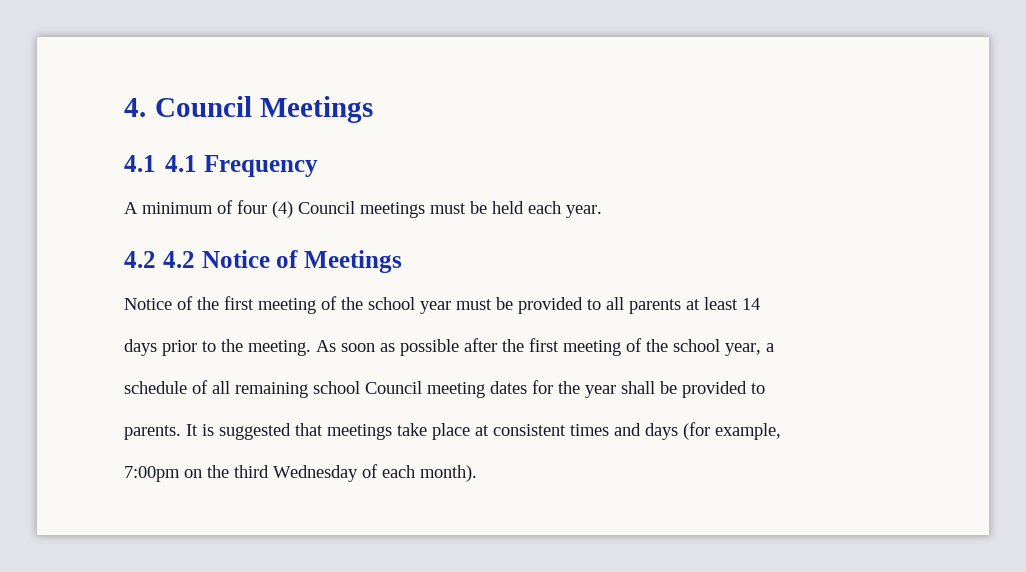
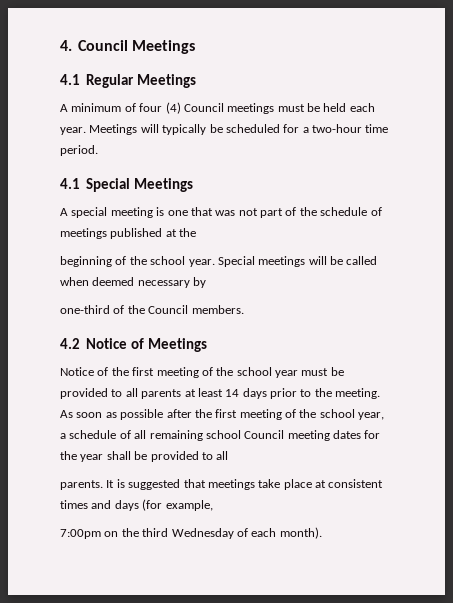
- 4.1 4.1 Frequency
+ 4.1 Regular Meetings
- A minimum of four (4) Council meetings must be held each year.
- 4.2 4.2 Notice of Meetings
+ A minimum of four (4) Council meetings must be held each year. Meetings will typically be scheduled for a two-hour time period.
+ 4.1 Special Meetings
+ A special meeting is one that was not part of the schedule of meetings published at the
+ beginning of the school year. Special meetings will be called when deemed necessary by
+ one-third of the Council members.
+ 4.2 Notice of Meetings
- Notice of the first meeting of the school year must be provided to all parents at least 14
- days prior to the meeting.
+ Notice of the first meeting of the school year must be provided to all parents at least 14 days prior to the meeting.
- As soon as possible after the first meeting of the school year, a
- schedule of all remaining school Council meeting dates for the year shall be provided to
+ As soon as possible after the first meeting of the school year, a schedule of all remaining school Council meeting dates for the year shall be provided to all

